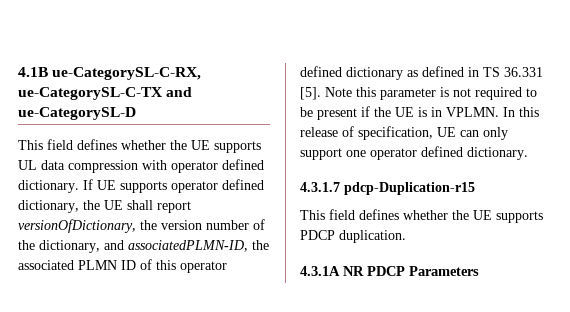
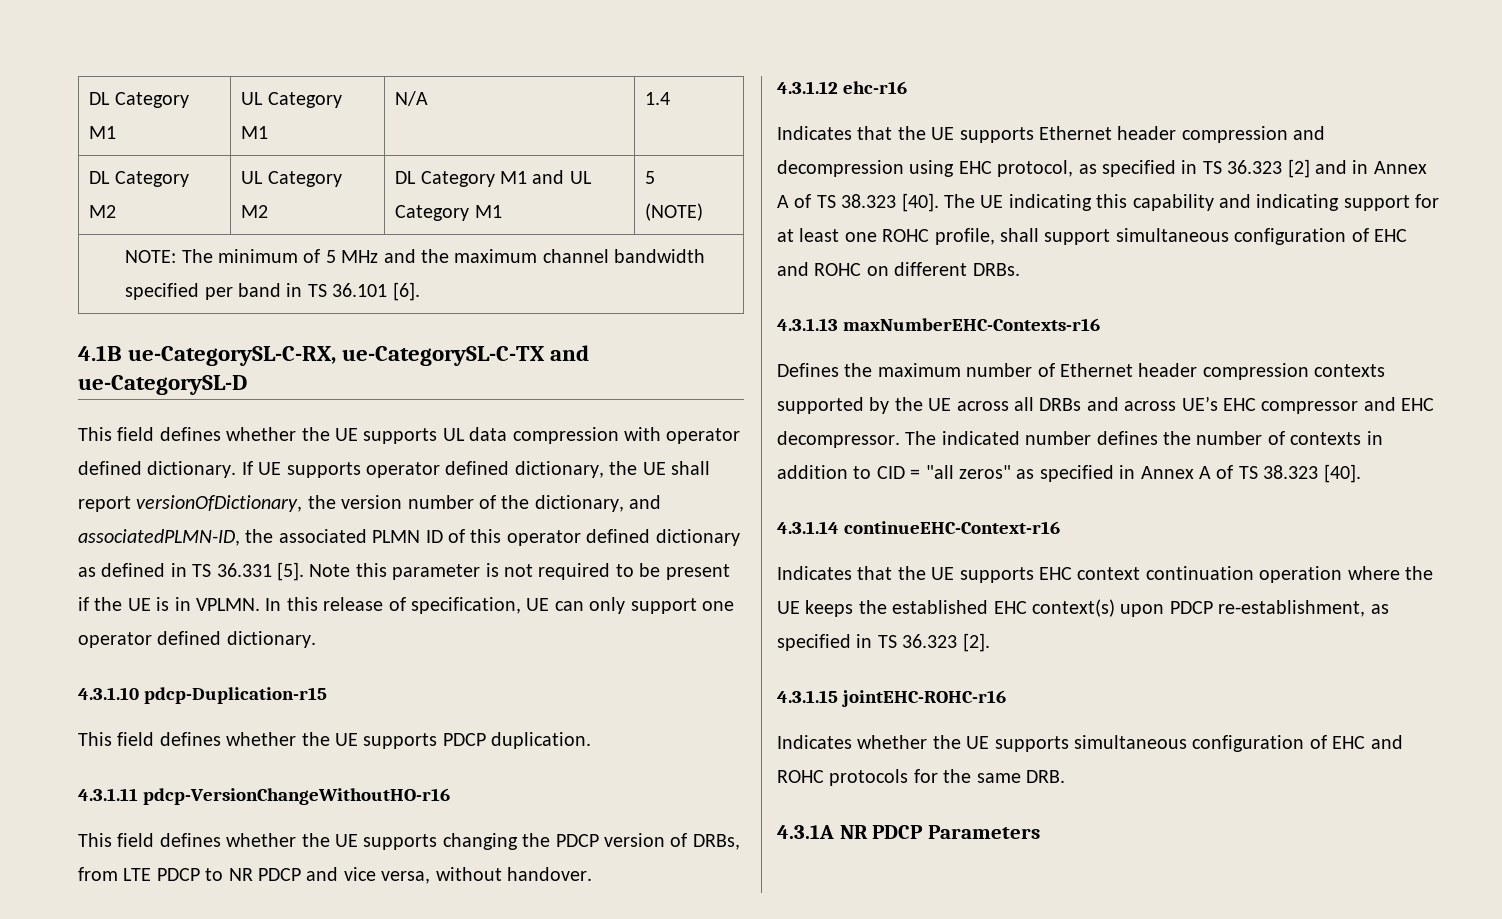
+ DL Category M1 | UL Category M1 | N/A | 1.4
+ DL Category M2 | UL Category M2 | DL Category M1 and UL Category M1 | 5
+ (NOTE)
+ NOTE: The minimum of 5 MHz and the maximum channel bandwidth specified per band in TS 36.101 [6].
- 4.3.1.7 pdcp-Duplication-r15
+ 4.3.1.10 pdcp-Duplication-r15
+ 4.3.1.11 pdcp-VersionChangeWithoutHO-r16
+ This field defines whether the UE supports changing the PDCP version of DRBs, from LTE PDCP to NR PDCP and vice versa, without handover.
+ 4.3.1.12 ehc-r16
+ Indicates that the UE supports Ethernet header compression and decompression using EHC protocol, as specified in TS 36.323 [2] and in Annex A of TS 38.323 [40]. The UE indicating this capability and indicating support for at least one ROHC profile, shall support simultaneous configuration of EHC and ROHC on different DRBs.
+ 4.3.1.13 maxNumberEHC-Contexts-r16
+ Defines the maximum number of Ethernet header compression contexts supported by the UE across all DRBs and across UE’s EHC compressor and EHC decompressor. The indicated number defines the number of contexts in addition to CID = "all zeros" as specified in Annex A of TS 38.323 [40].
+ 4.3.1.14 continueEHC-Context-r16
+ Indicates that the UE supports EHC context continuation operation where the UE keeps the established EHC context(s) upon PDCP re-establishment, as specified in TS 36.323 [2].
+ 4.3.1.15 jointEHC-ROHC-r16
+ Indicates whether the UE supports simultaneous configuration of EHC and ROHC protocols for the same DRB.

